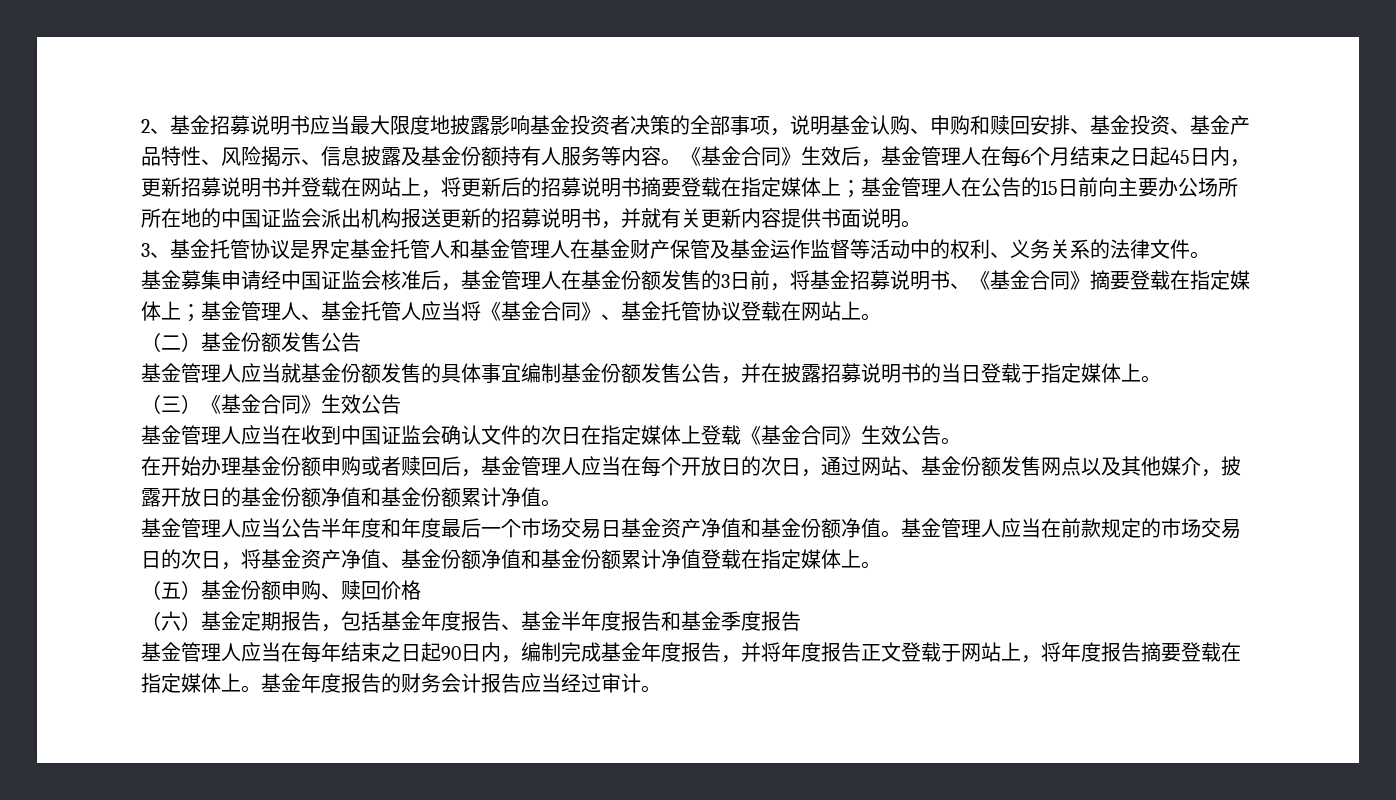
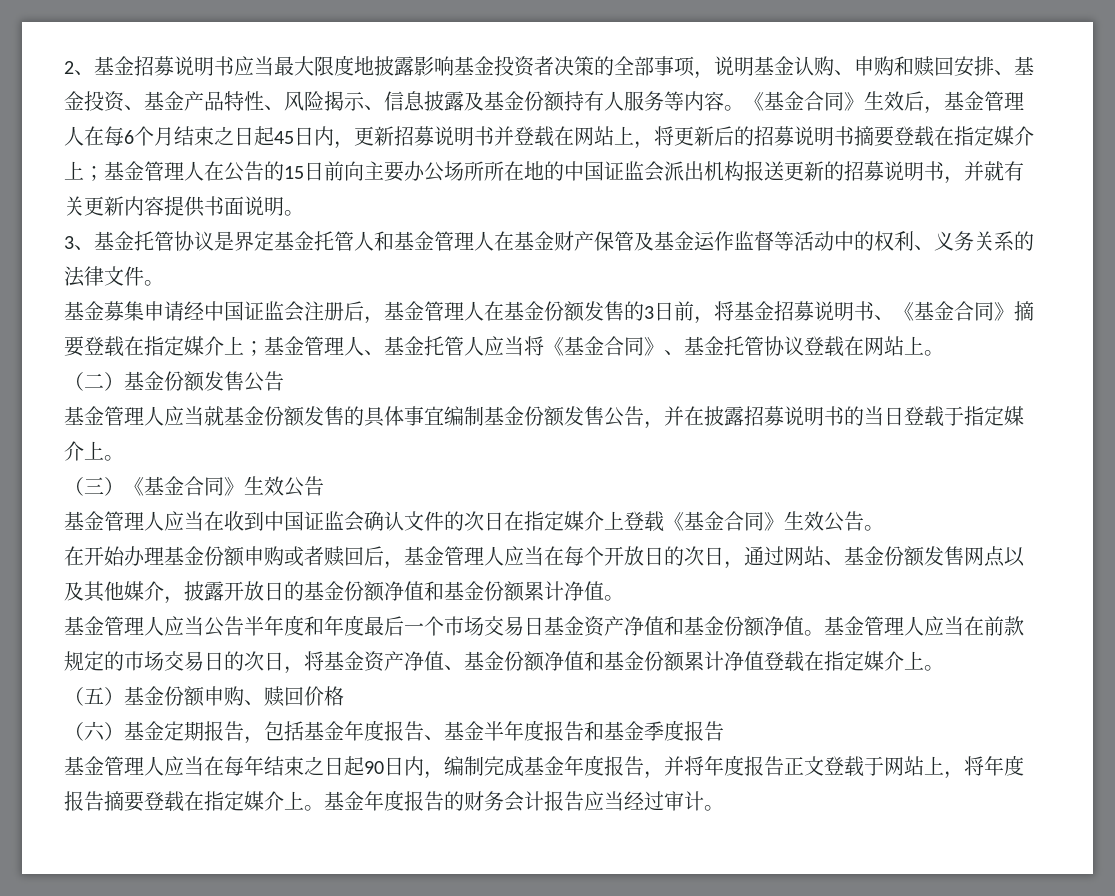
- 《基金合同》生效后，基金管理人在每6个月结束之日起45日内，更新招募说明书并登载在网站上，将更新后的招募说明书摘要登载在指定媒体上；
+ 《基金合同》生效后，基金管理人在每6个月结束之日起45日内，更新招募说明书并登载在网站上，将更新后的招募说明书摘要登载在指定媒介上；
- 基金募集申请经中国证监会核准后，基金管理人在基金份额发售的3日前，将基金招募说明书、《基金合同》摘要登载在指定媒体上；基金管理人、基金托管人应当将《基金合同》、基金托管协议登载在网站上。
+ 基金募集申请经中国证监会注册后，基金管理人在基金份额发售的3日前，将基金招募说明书、《基金合同》摘要登载在指定媒介上；基金管理人、基金托管人应当将《基金合同》、基金托管协议登载在网站上。
- 基金管理人应当就基金份额发售的具体事宜编制基金份额发售公告，并在披露招募说明书的当日登载于指定媒体上。
+ 基金管理人应当就基金份额发售的具体事宜编制基金份额发售公告，并在披露招募说明书的当日登载于指定媒介上。
- 基金管理人应当在收到中国证监会确认文件的次日在指定媒体上登载《基金合同》生效公告。
+ 基金管理人应当在收到中国证监会确认文件的次日在指定媒介上登载《基金合同》生效公告。
- 基金管理人应当在前款规定的市场交易日的次日，将基金资产净值、基金份额净值和基金份额累计净值登载在指定媒体上。
+ 基金管理人应当在前款规定的市场交易日的次日，将基金资产净值、基金份额净值和基金份额累计净值登载在指定媒介上。
- 基金管理人应当在每年结束之日起90日内，编制完成基金年度报告，并将年度报告正文登载于网站上，将年度报告摘要登载在指定媒体上。
+ 基金管理人应当在每年结束之日起90日内，编制完成基金年度报告，并将年度报告正文登载于网站上，将年度报告摘要登载在指定媒介上。

